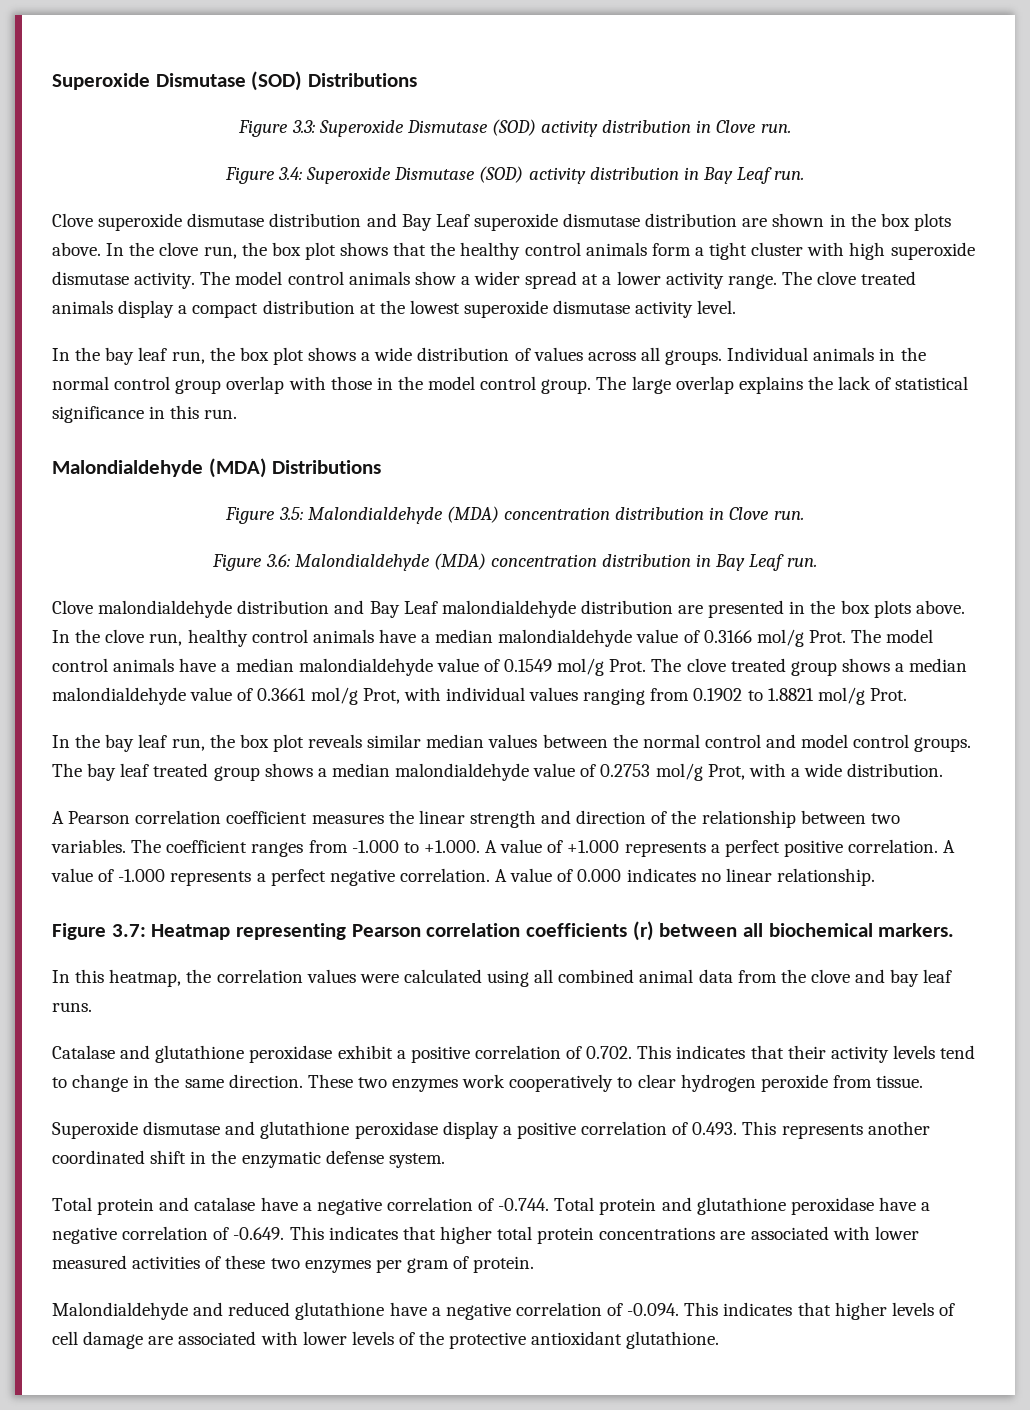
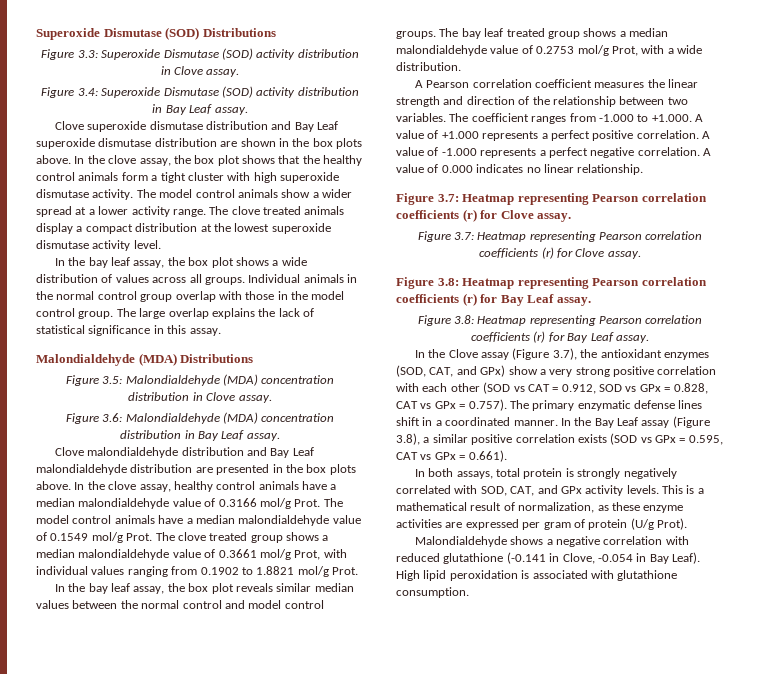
- Figure 3.3: Superoxide Dismutase (SOD) activity distribution in Clove run.
+ Figure 3.3: Superoxide Dismutase (SOD) activity distribution in Clove assay.
- Figure 3.4: Superoxide Dismutase (SOD) activity distribution in Bay Leaf run.
+ Figure 3.4: Superoxide Dismutase (SOD) activity distribution in Bay Leaf assay.
- In the clove run, the box plot shows that the healthy control animals form a tight cluster with high superoxide dismutase activity.
+ In the clove assay, the box plot shows that the healthy control animals form a tight cluster with high superoxide dismutase activity.
- In the bay leaf run, the box plot shows a wide distribution of values across all groups.
+ In the bay leaf assay, the box plot shows a wide distribution of values across all groups.
- The large overlap explains the lack of statistical significance in this run.
+ The large overlap explains the lack of statistical significance in this assay.
- Figure 3.5: Malondialdehyde (MDA) concentration distribution in Clove run.
+ Figure 3.5: Malondialdehyde (MDA) concentration distribution in Clove assay.
- Figure 3.6: Malondialdehyde (MDA) concentration distribution in Bay Leaf run.
+ Figure 3.6: Malondialdehyde (MDA) concentration distribution in Bay Leaf assay.
- In the clove run, healthy control animals have a median malondialdehyde value of 0.3166 mol/g Prot.
+ In the clove assay, healthy control animals have a median malondialdehyde value of 0.3166 mol/g Prot.
- In the bay leaf run, the box plot reveals similar median values between the normal control and model control groups.
+ In the bay leaf assay, the box plot reveals similar median values between the normal control and model control groups.
  A value of 0.000 indicates no linear relationship.
- Figure 3.7: Heatmap representing Pearson correlation coefficients (r) between all biochemical markers.
- In this heatmap, the correlation values were calculated using all combined animal data from the clove and bay leaf runs.
- Catalase and glutathione peroxidase exhibit a positive correlation of 0.702. This indicates that their activity levels tend to change in the same direction. These two enzymes work cooperatively to clear hydrogen peroxide from tissue.
- Superoxide dismutase and glutathione peroxidase display a positive correlation of 0.493. This represents another coordinated shift in the enzymatic defense system.
- Total protein and catalase have a negative correlation of -0.744. Total protein and glutathione peroxidase have a negative correlation of -0.649. This indicates that higher total protein concentrations are associated with lower measured activities of these two enzymes per gram of protein.
- Malondialdehyde and reduced glutathione have a negative correlation of -0.094. This indicates that higher levels of cell damage are associated with lower levels of the protective antioxidant glutathione.
+ Figure 3.7: Heatmap representing Pearson correlation coefficients (r) for Clove assay.
+ Figure 3.7: Heatmap representing Pearson correlation coefficients (r) for Clove assay.
+ Figure 3.8: Heatmap representing Pearson correlation coefficients (r) for Bay Leaf assay.
+ Figure 3.8: Heatmap representing Pearson correlation coefficients (r) for Bay Leaf assay.
+ In the Clove assay (Figure 3.7), the antioxidant enzymes (SOD, CAT, and GPx) show a very strong positive correlation with each other (SOD vs CAT = 0.912, SOD vs GPx = 0.828, CAT vs GPx = 0.757). The primary enzymatic defense lines shift in a coordinated manner. In the Bay Leaf assay (Figure 3.8), a similar positive correlation exists (SOD vs GPx = 0.595, CAT vs GPx = 0.661).
+ In both assays, total protein is strongly negatively correlated with SOD, CAT, and GPx activity levels. This is a mathematical result of normalization, as these enzyme activities are expressed per gram of protein (U/g Prot).
+ Malondialdehyde shows a negative correlation with reduced glutathione (-0.141 in Clove, -0.054 in Bay Leaf). High lipid peroxidation is associated with glutathione consumption.

